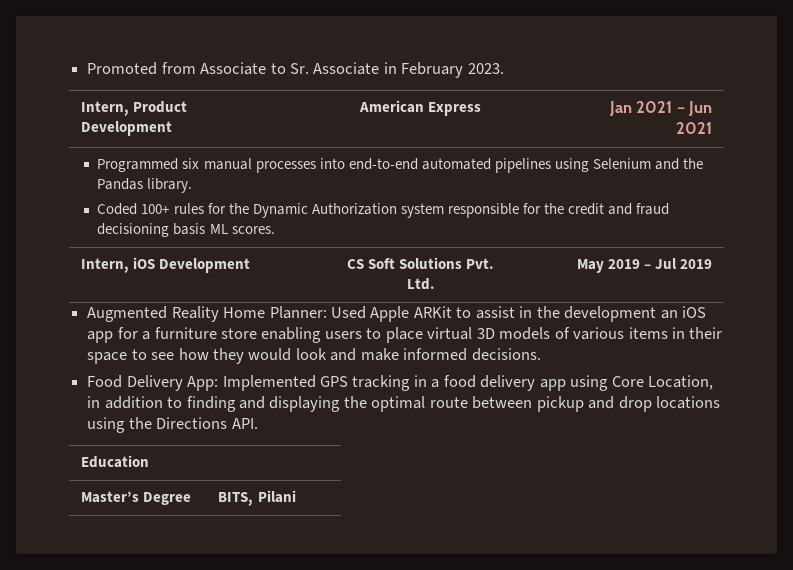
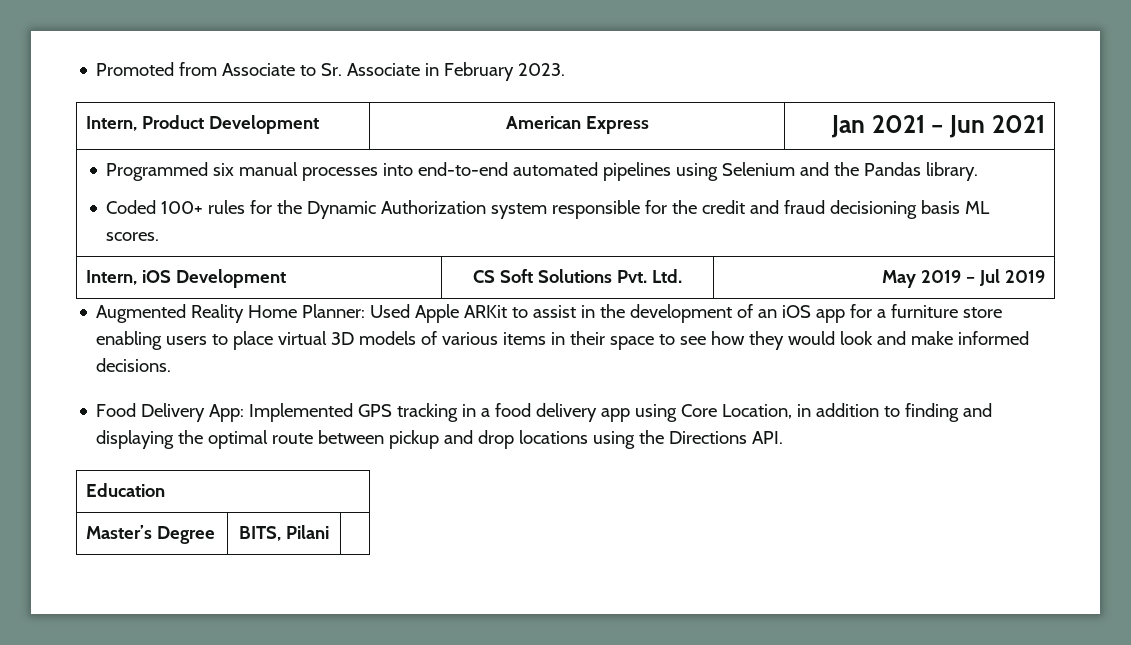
- Augmented Reality Home Planner: Used Apple ARKit to assist in the development an iOS app for a furniture store enabling users to place virtual 3D models of various items in their space to see how they would look and make informed decisions.
+ Augmented Reality Home Planner: Used Apple ARKit to assist in the development of an iOS app for a furniture store enabling users to place virtual 3D models of various items in their space to see how they would look and make informed decisions.

